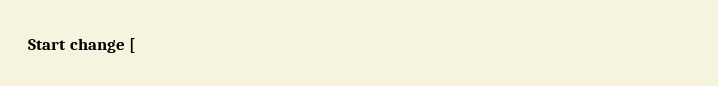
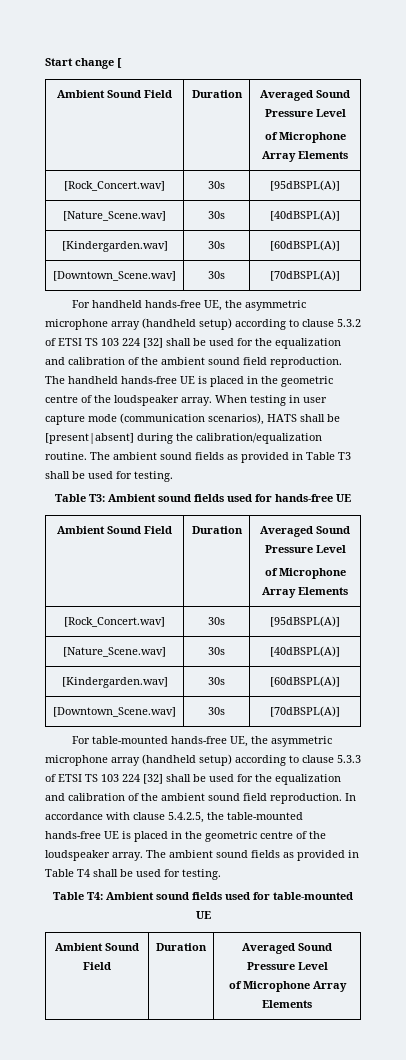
  Start change [
+ Ambient Sound Field | Duration | Averaged Sound Pressure Level
+ of Microphone Array Elements
+ [Rock_Concert.wav] | 30s | [95dBSPL(A)]
+ [Nature_Scene.wav] | 30s | [40dBSPL(A)]
+ [Kindergarden.wav] | 30s | [60dBSPL(A)]
+ [Downtown_Scene.wav] | 30s | [70dBSPL(A)]
+ For handheld hands-free UE, the asymmetric microphone array (handheld setup) according to clause 5.3.2 of ETSI TS 103 224 [32] shall be used for the equalization and calibration of the ambient sound field reproduction. The handheld hands-free UE is placed in the geometric centre of the loudspeaker array. When testing in user capture mode (communication scenarios), HATS shall be [present|absent] during the calibration/equalization routine. The ambient sound fields as provided in Table T3 shall be used for testing.
+ Table T3: Ambient sound fields used for hands-free UE
+ Ambient Sound Field | Duration | Averaged Sound Pressure Level
+ of Microphone Array Elements
+ [Rock_Concert.wav] | 30s | [95dBSPL(A)]
+ [Nature_Scene.wav] | 30s | [40dBSPL(A)]
+ [Kindergarden.wav] | 30s | [60dBSPL(A)]
+ [Downtown_Scene.wav] | 30s | [70dBSPL(A)]
+ For table-mounted hands-free UE, the asymmetric microphone array (handheld setup) according to clause 5.3.3 of ETSI TS 103 224 [32] shall be used for the equalization and calibration of the ambient sound field reproduction. In accordance with clause 5.4.2.5, the table-mounted hands-free UE is placed in the geometric centre of the loudspeaker array. The ambient sound fields as provided in Table T4 shall be used for testing.
+ Table T4: Ambient sound fields used for table-mounted UE
+ Ambient Sound Field | Duration | Averaged Sound Pressure Level
+ of Microphone Array Elements

